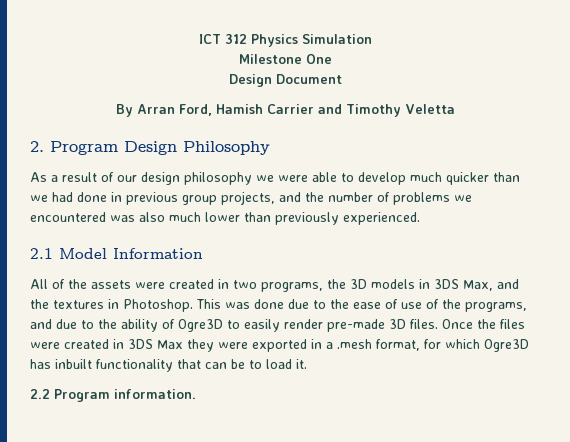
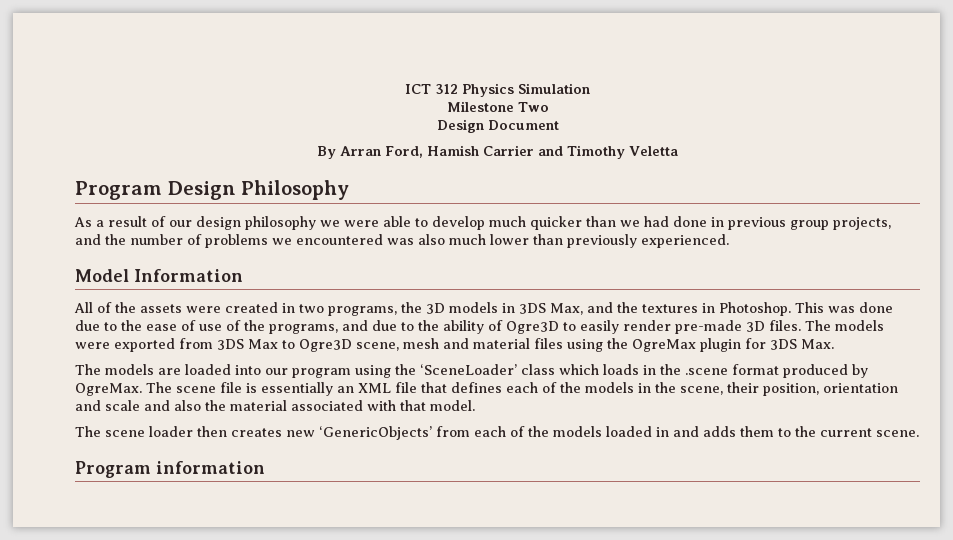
- Milestone One
+ Milestone Two
- 2. Program Design Philosophy
+ Program Design Philosophy
- 2.1 Model Information
+ Model Information
- Once the files were created in 3DS Max they were exported in a .mesh format, for which Ogre3D has inbuilt functionality that can be to load it.
- 2.2 Program information.
+ The models were exported from 3DS Max to Ogre3D scene, mesh and material files using the OgreMax plugin for 3DS Max.
+ The models are loaded into our program using the ‘SceneLoader’ class which loads in the .scene format produced by OgreMax. The scene file is essentially an XML file that defines each of the models in the scene, their position, orientation and scale and also the material associated with that model.
+ The scene loader then creates new ‘GenericObjects’ from each of the models loaded in and adds them to the current scene.
+ Program information

